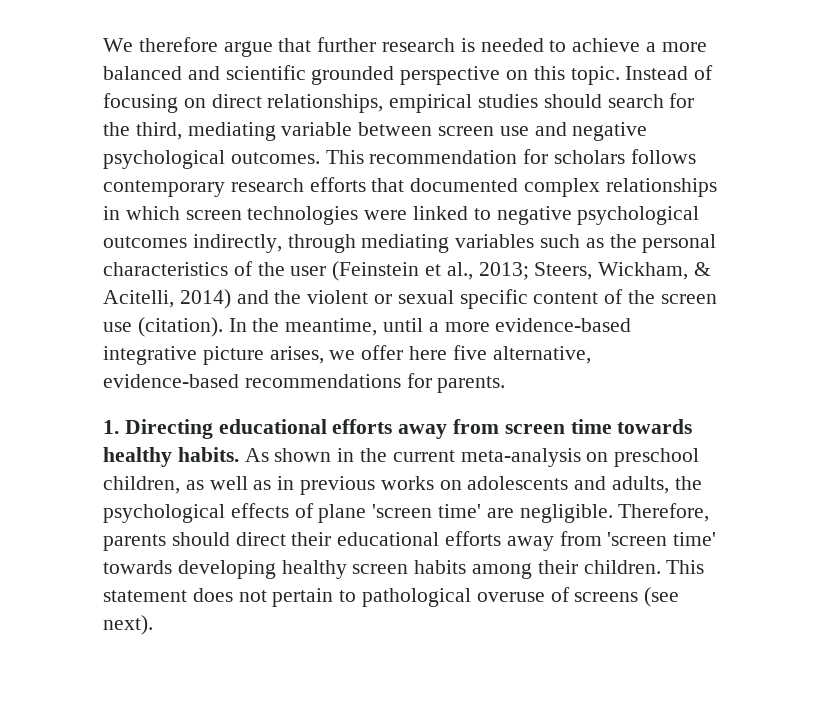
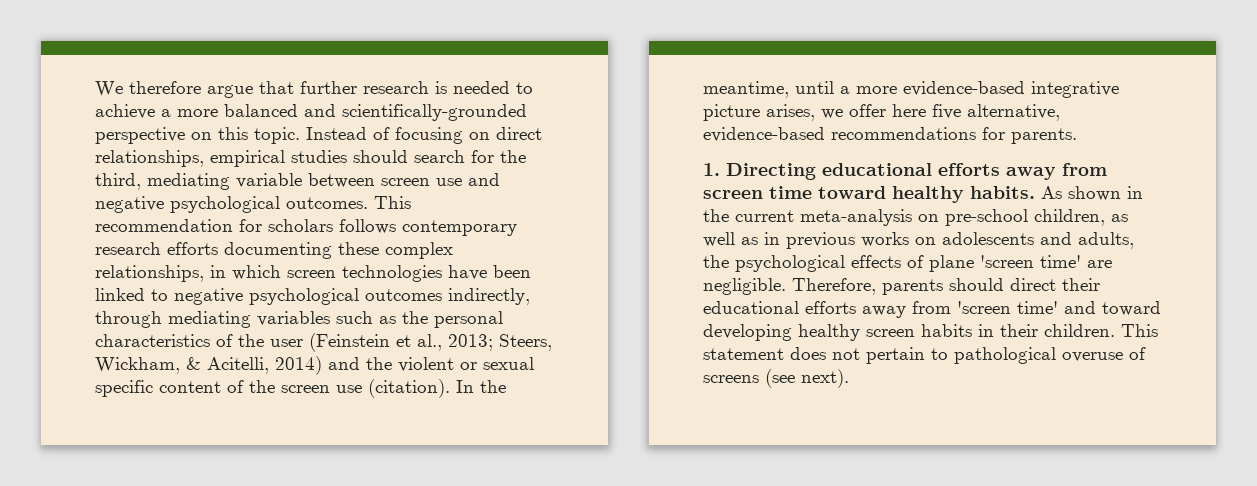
- We therefore argue that further research is needed to achieve a more balanced and scientific grounded perspective on this topic.
+ We therefore argue that further research is needed to achieve a more balanced and scientifically-grounded perspective on this topic.
- This recommendation for scholars follows contemporary research efforts that documented complex relationships in which screen technologies were linked to negative psychological outcomes indirectly, through mediating variables such as the personal characteristics of the user (Feinstein et al., 2013; Steers, Wickham, & Acitelli, 2014) and the violent or sexual specific content of the screen use (citation).
+ This recommendation for scholars follows contemporary research efforts documenting these complex relationships, in which screen technologies have been linked to negative psychological outcomes indirectly, through mediating variables such as the personal characteristics of the user (Feinstein et al., 2013; Steers, Wickham, & Acitelli, 2014) and the violent or sexual specific content of the screen use (citation).
- 1. Directing educational efforts away from screen time towards healthy habits.
+ 1. Directing educational efforts away from screen time toward healthy habits.
- As shown in the current meta-analysis on preschool children, as well as in previous works on adolescents and adults, the psychological effects of plane 'screen time' are negligible.
+ As shown in the current meta-analysis on pre-school children, as well as in previous works on adolescents and adults, the psychological effects of plane 'screen time' are negligible.
- Therefore, parents should direct their educational efforts away from 'screen time' towards developing healthy screen habits among their children.
+ Therefore, parents should direct their educational efforts away from 'screen time' and toward developing healthy screen habits in their children.

